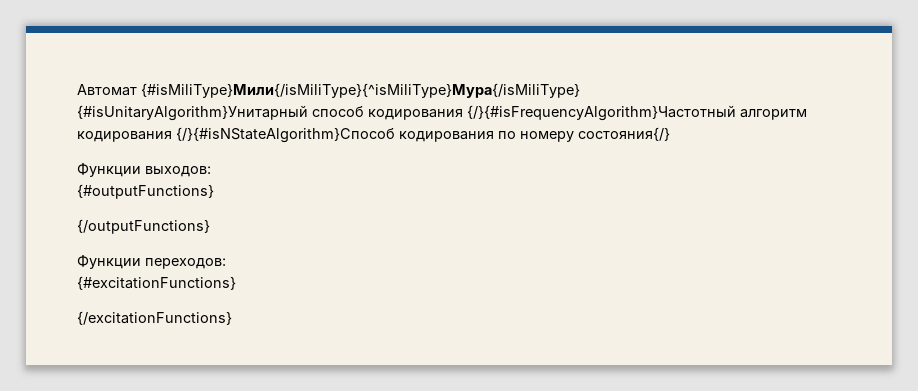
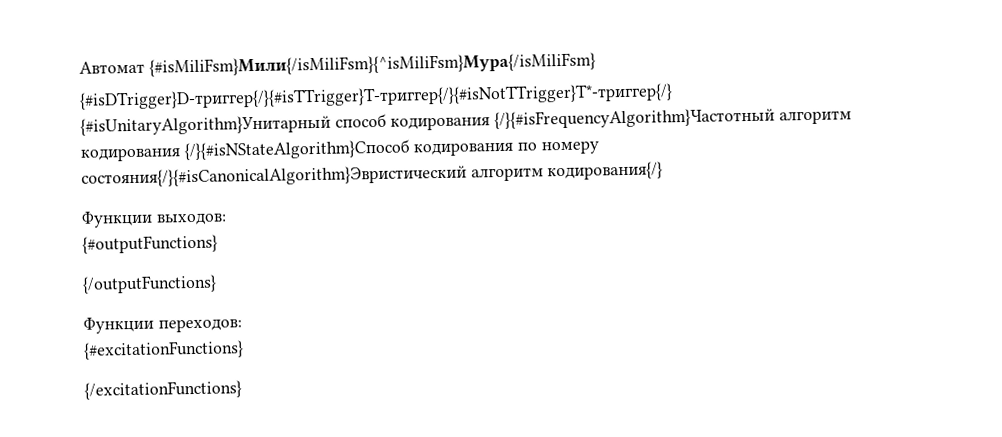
- Автомат {#isMiliType}Мили{/isMiliType}{^isMiliType}Мура{/isMiliType}
+ Автомат {#isMiliFsm}Мили{/isMiliFsm}{^isMiliFsm}Мура{/isMiliFsm}
+ {#isDTrigger}D-триггер{/}{#isTTrigger}T-триггер{/}{#isNotTTrigger}T*-триггер{/}
- {#isUnitaryAlgorithm}Унитарный способ кодирования {/}{#isFrequencyAlgorithm}Частотный алгоритм кодирования {/}{#isNStateAlgorithm}Способ кодирования по номеру состояния{/}
+ {#isUnitaryAlgorithm}Унитарный способ кодирования {/}{#isFrequencyAlgorithm}Частотный алгоритм кодирования {/}{#isNStateAlgorithm}Способ кодирования по номеру состояния{/}{#isCanonicalAlgorithm}Эвристический алгоритм кодирования{/}

